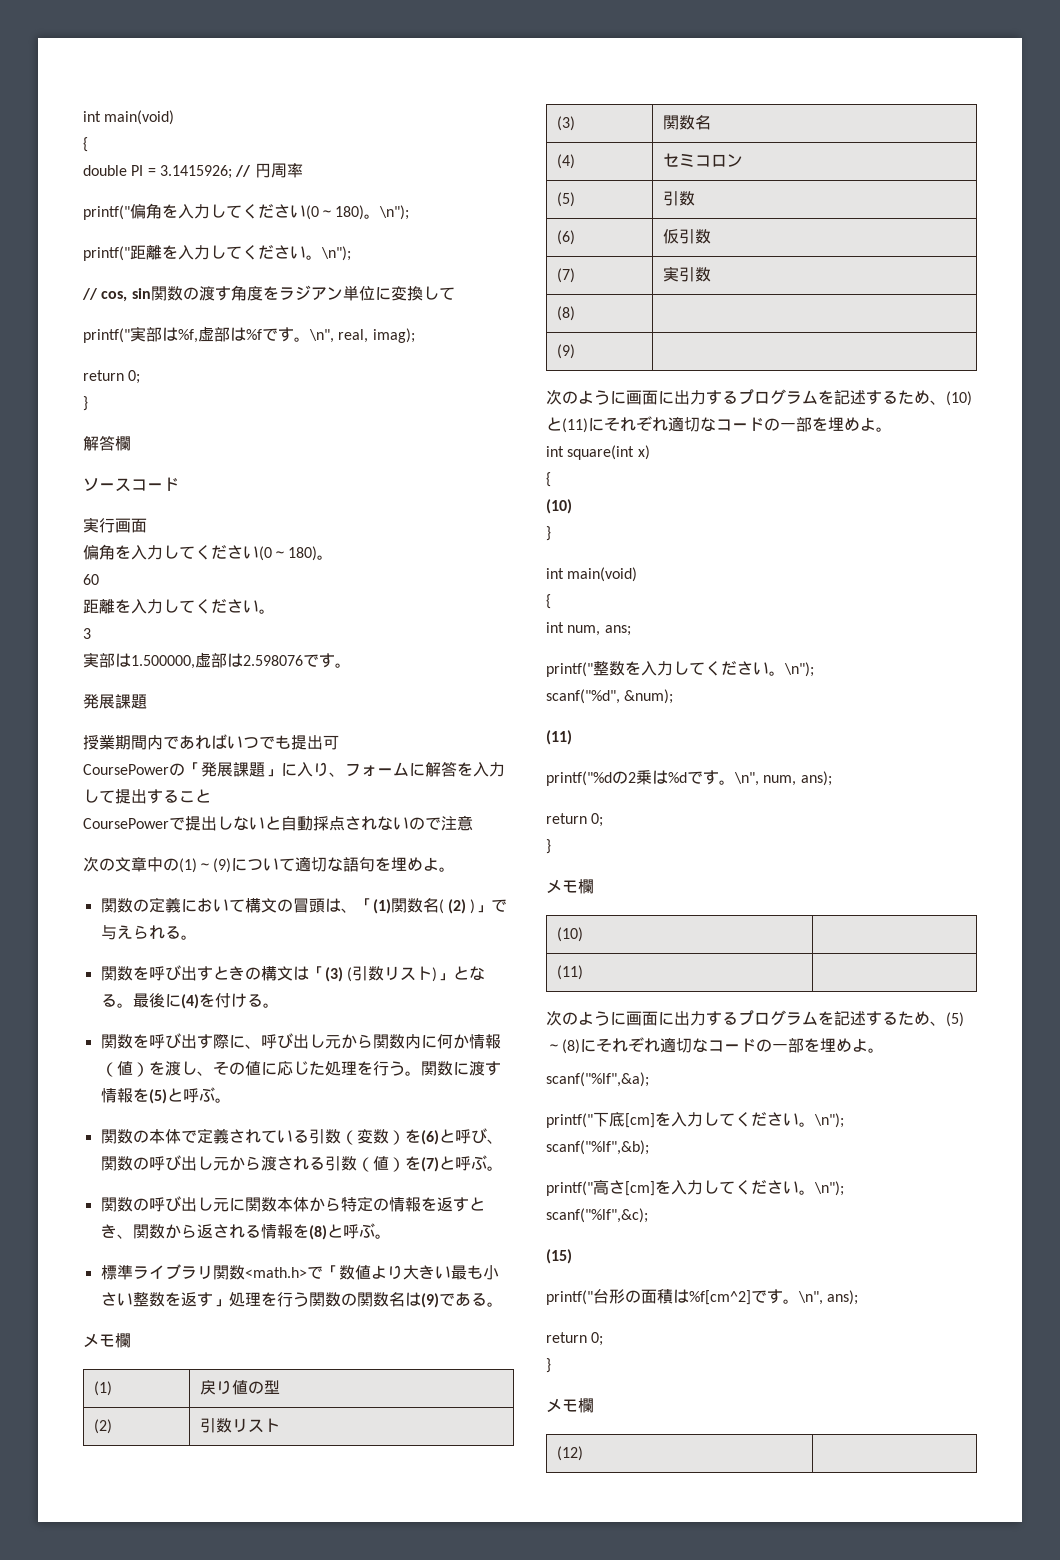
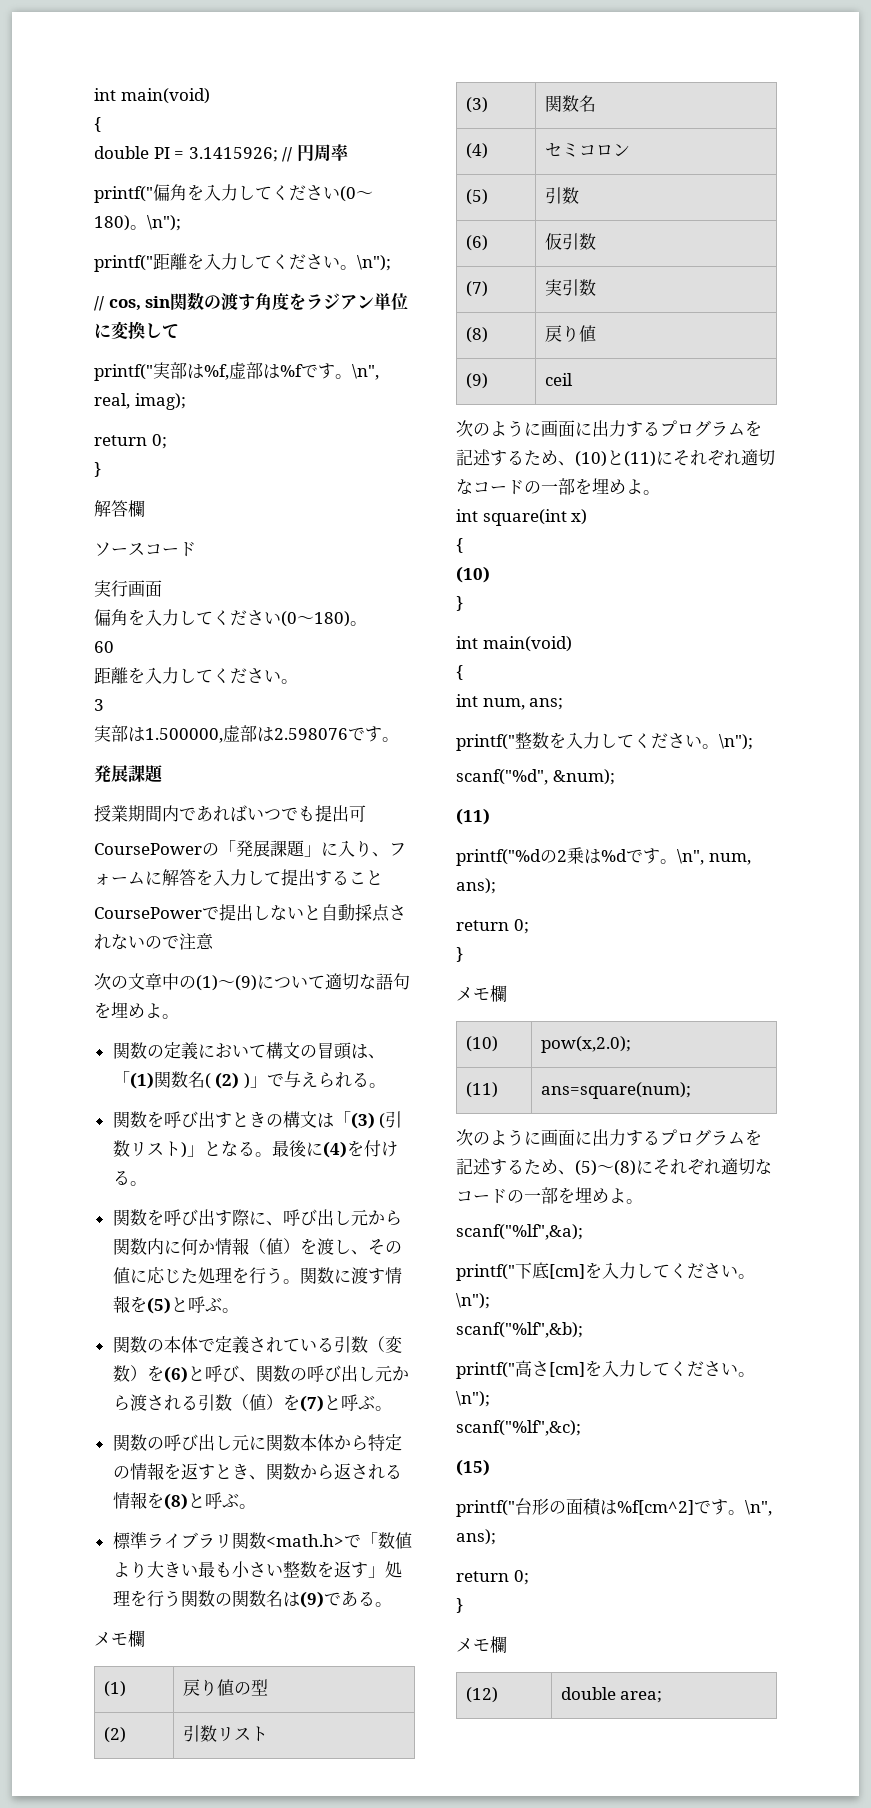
- (8) |
+ (8) | 戻り値
- (9) |
+ (9) | ceil
- (10) |
+ (10) | pow(x,2.0);
- (11) |
+ (11) | ans=square(num);
- (12) |
+ (12) | double area;

